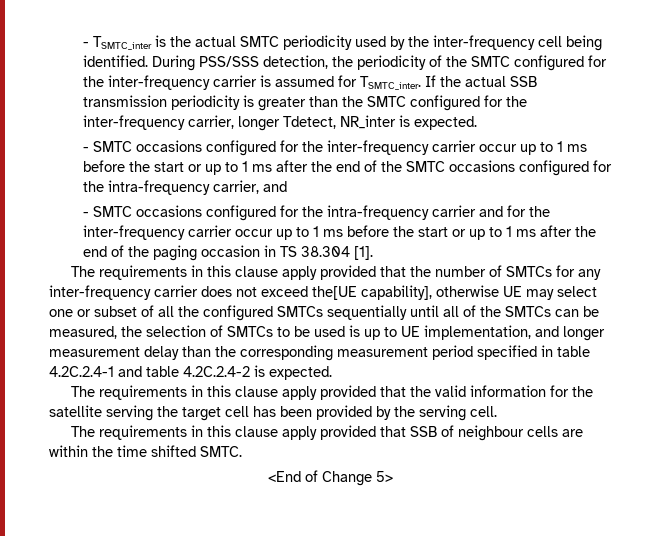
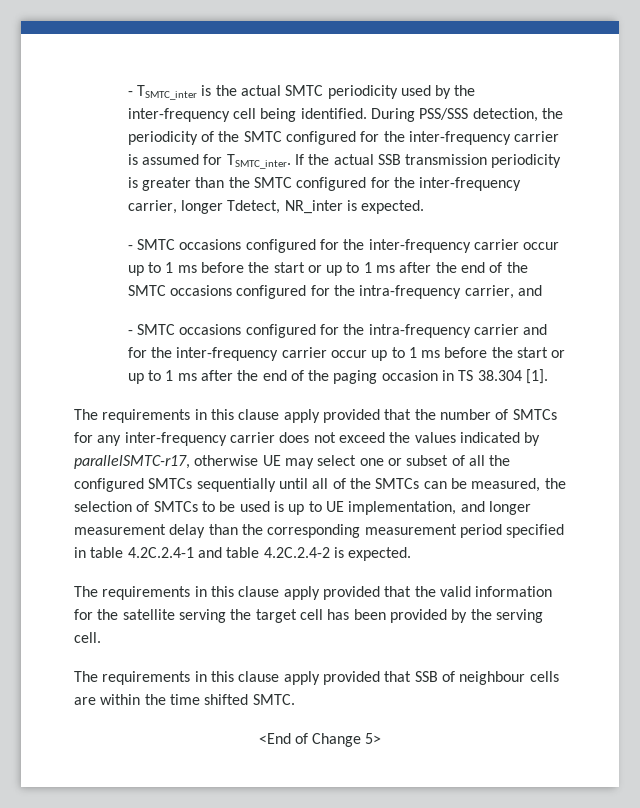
- The requirements in this clause apply provided that the number of SMTCs for any inter-frequency carrier does not exceed the[UE capability], otherwise UE may select one or subset of all the configured SMTCs sequentially until all of the SMTCs can be measured, the selection of SMTCs to be used is up to UE implementation, and longer measurement delay than the corresponding measurement period specified in table 4.2C.2.4-1 and table 4.2C.2.4-2 is expected.
+ The requirements in this clause apply provided that the number of SMTCs for any inter-frequency carrier does not exceed the values indicated by parallelSMTC-r17, otherwise UE may select one or subset of all the configured SMTCs sequentially until all of the SMTCs can be measured, the selection of SMTCs to be used is up to UE implementation, and longer measurement delay than the corresponding measurement period specified in table 4.2C.2.4-1 and table 4.2C.2.4-2 is expected.

